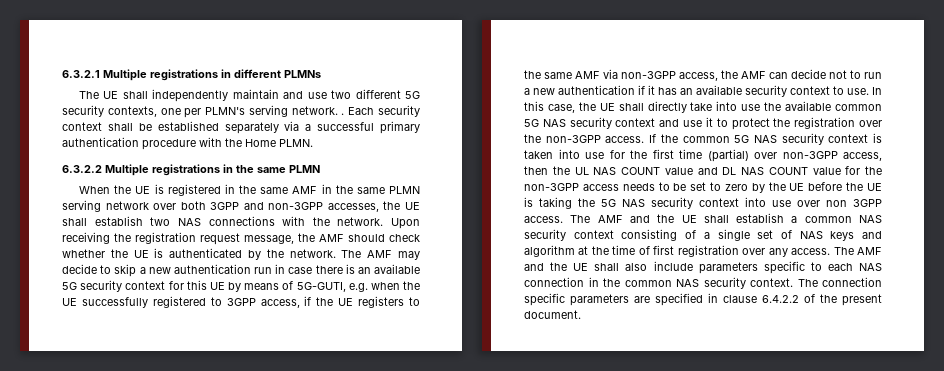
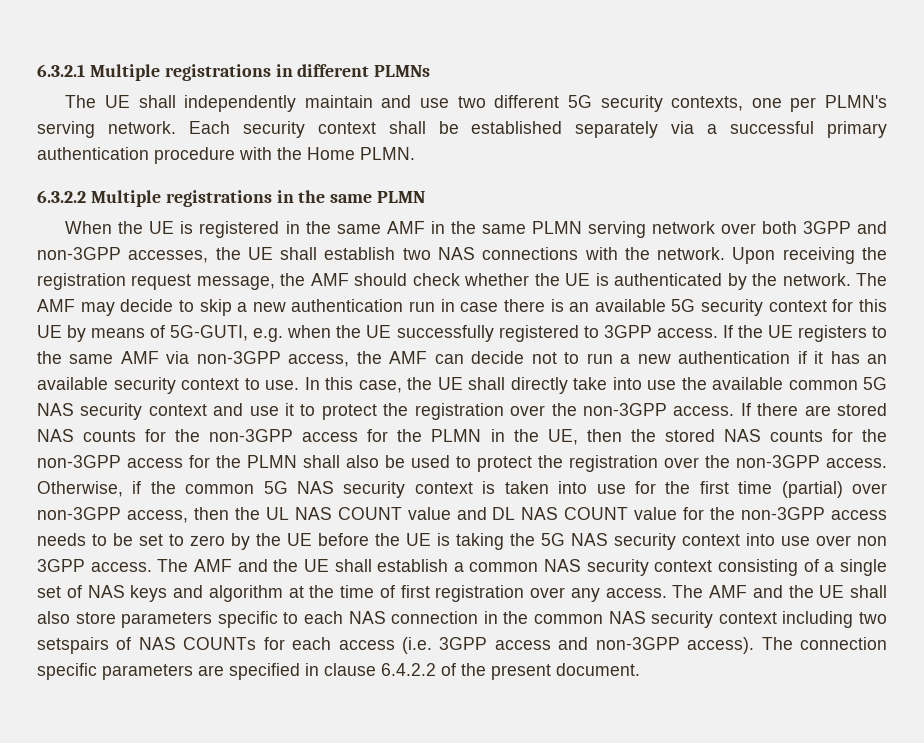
- The UE shall independently maintain and use two different 5G security contexts, one per PLMN's serving network. .
+ The UE shall independently maintain and use two different 5G security contexts, one per PLMN's serving network.
- The AMF may decide to skip a new authentication run in case there is an available 5G security context for this UE by means of 5G-GUTI, e.g. when the UE successfully registered to 3GPP access, if the UE registers to the same AMF via non-3GPP access, the AMF can decide not to run a new authentication if it has an available security context to use.
+ The AMF may decide to skip a new authentication run in case there is an available 5G security context for this UE by means of 5G-GUTI, e.g. when the UE successfully registered to 3GPP access. If the UE registers to the same AMF via non-3GPP access, the AMF can decide not to run a new authentication if it has an available security context to use.
- If the common 5G NAS security context is taken into use for the first time (partial) over non-3GPP access, then the UL NAS COUNT value and DL NAS COUNT value for the non-3GPP access needs to be set to zero by the UE before the UE is taking the 5G NAS security context into use over non 3GPP access.
+ If there are stored NAS counts for the non-3GPP access for the PLMN in the UE, then the stored NAS counts for the non-3GPP access for the PLMN shall also be used to protect the registration over the non-3GPP access. Otherwise, if the common 5G NAS security context is taken into use for the first time (partial) over non-3GPP access, then the UL NAS COUNT value and DL NAS COUNT value for the non-3GPP access needs to be set to zero by the UE before the UE is taking the 5G NAS security context into use over non 3GPP access.
- The AMF and the UE shall also include parameters specific to each NAS connection in the common NAS security context.
+ The AMF and the UE shall also store parameters specific to each NAS connection in the common NAS security context including two setspairs of NAS COUNTs for each access (i.e. 3GPP access and non-3GPP access).

